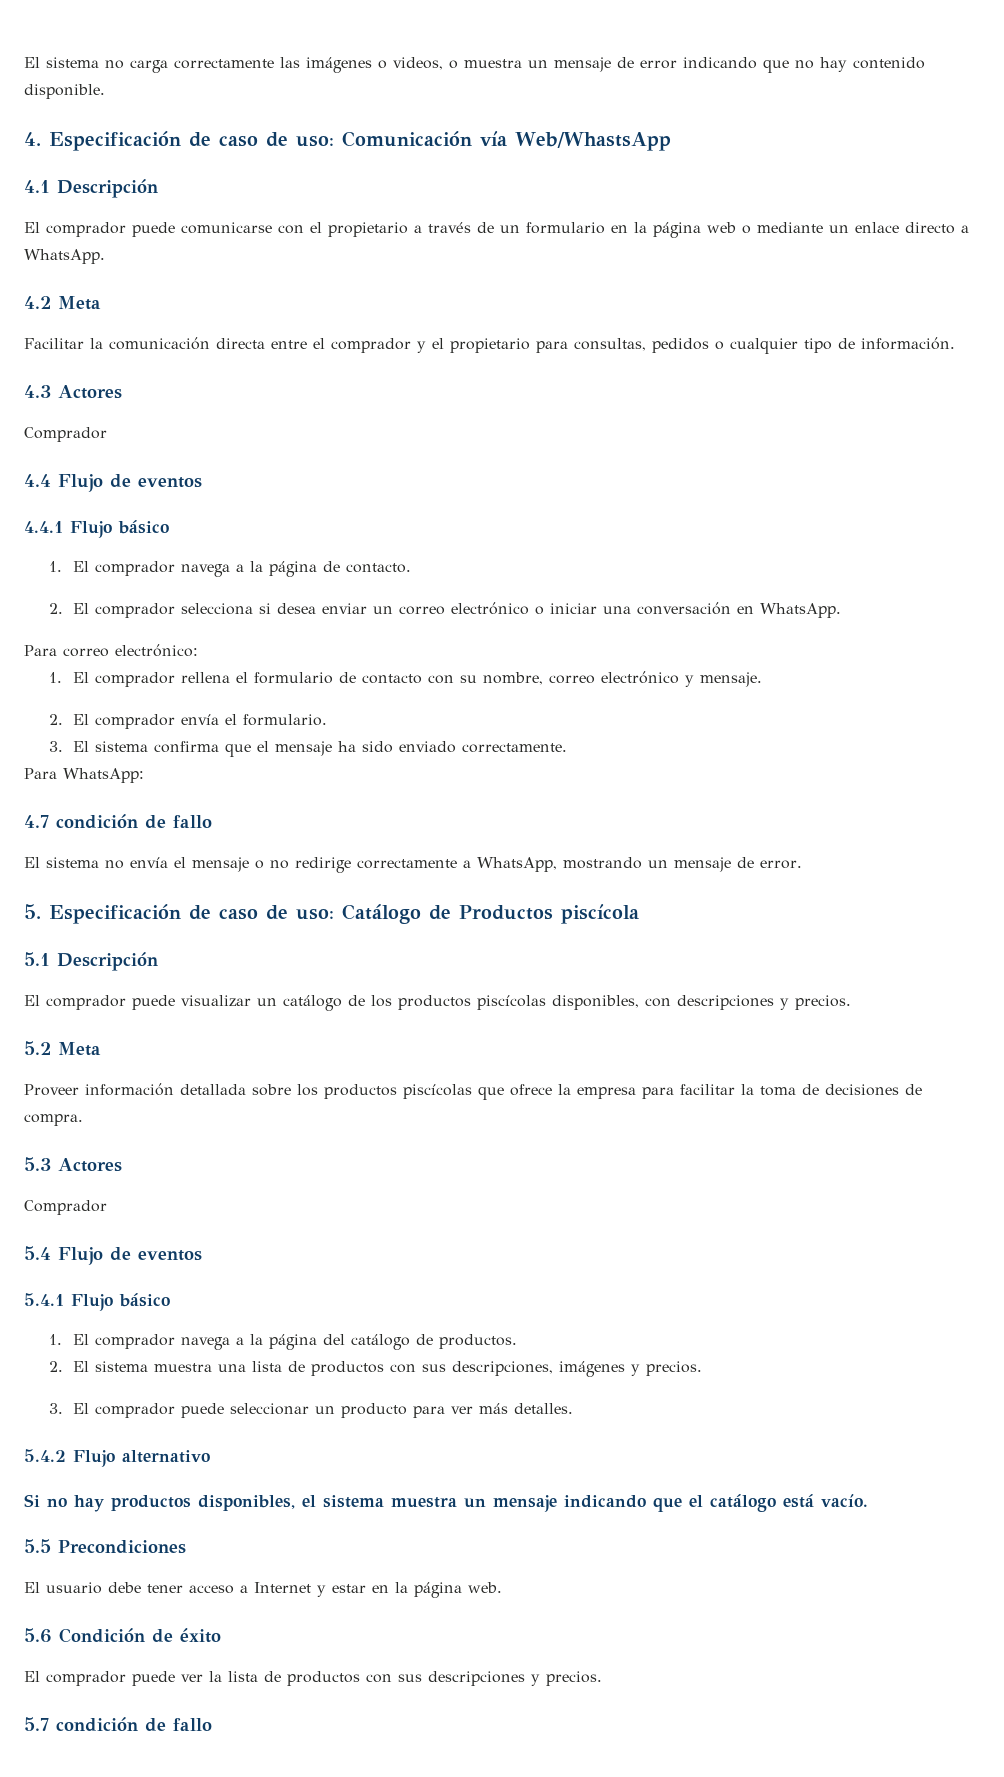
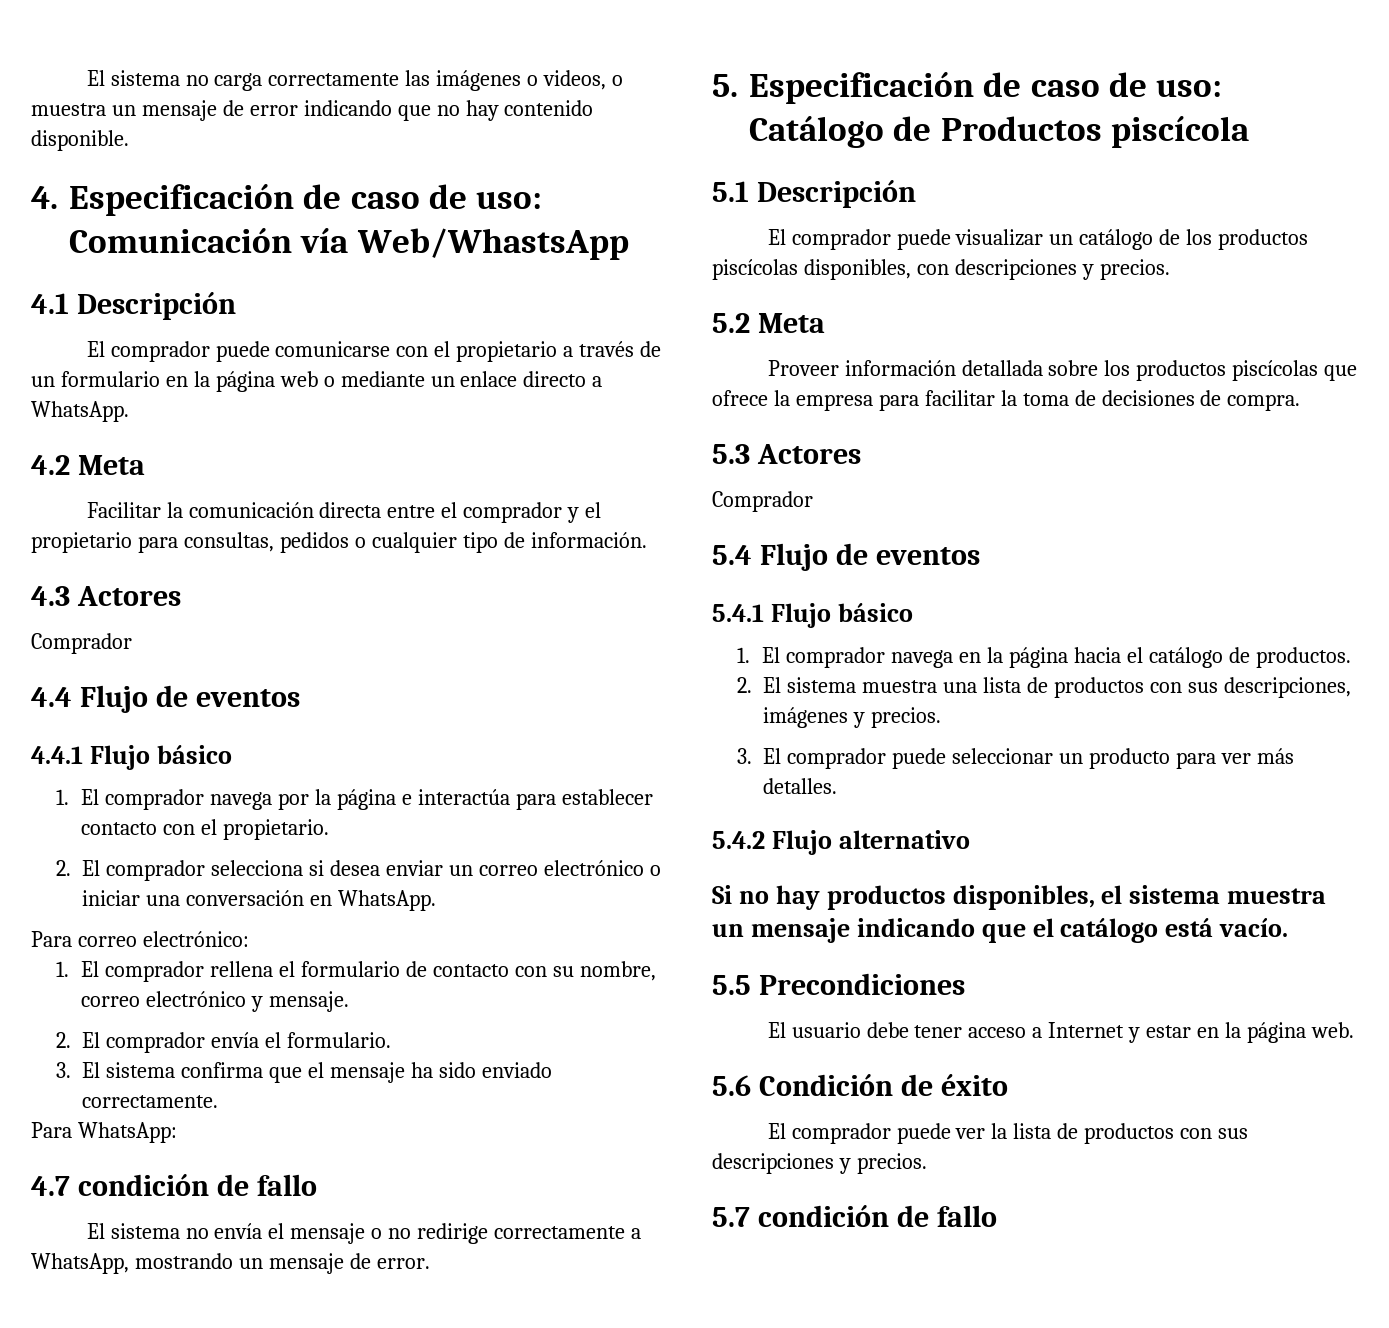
- 1. El comprador navega a la página de contacto.
+ 1. El comprador navega por la página e interactúa para establecer contacto con el propietario.
- 1. El comprador navega a la página del catálogo de productos.
+ 1. El comprador navega en la página hacia el catálogo de productos.

